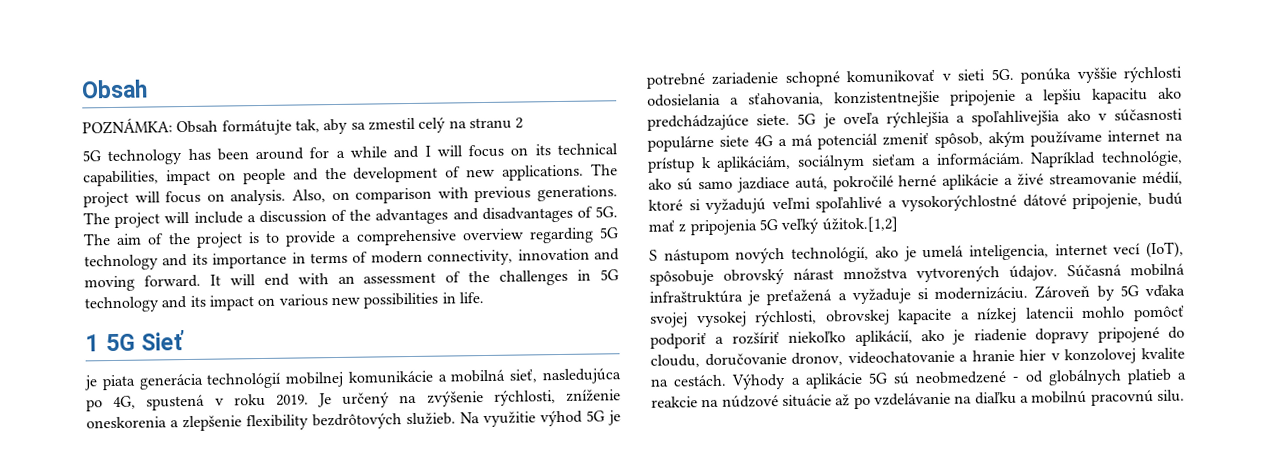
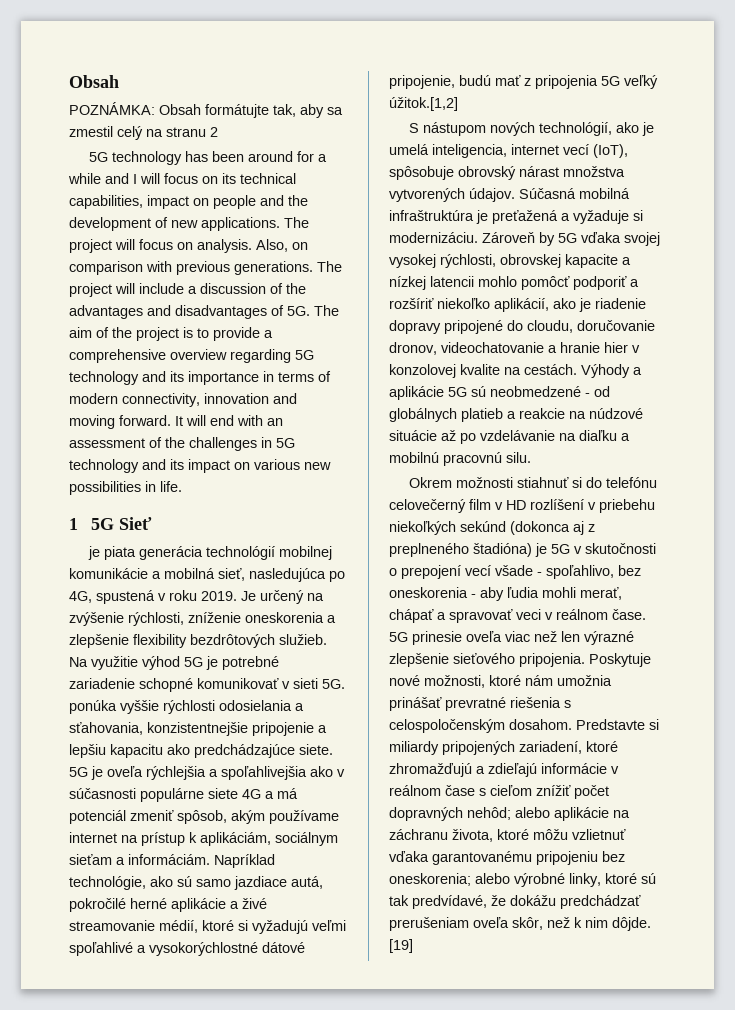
+ Okrem možnosti stiahnuť si do telefónu celovečerný film v HD rozlíšení v priebehu niekoľkých sekúnd (dokonca aj z preplneného štadióna) je 5G v skutočnosti o prepojení vecí všade - spoľahlivo, bez oneskorenia - aby ľudia mohli merať, chápať a spravovať veci v reálnom čase. 5G prinesie oveľa viac než len výrazné zlepšenie sieťového pripojenia. Poskytuje nové možnosti, ktoré nám umožnia prinášať prevratné riešenia s celospoločenským dosahom. Predstavte si miliardy pripojených zariadení, ktoré zhromažďujú a zdieľajú informácie v reálnom čase s cieľom znížiť počet dopravných nehôd; alebo aplikácie na záchranu života, ktoré môžu vzlietnuť vďaka garantovanému pripojeniu bez oneskorenia; alebo výrobné linky, ktoré sú tak predvídavé, že dokážu predchádzať prerušeniam oveľa skôr, než k nim dôjde. [19]

